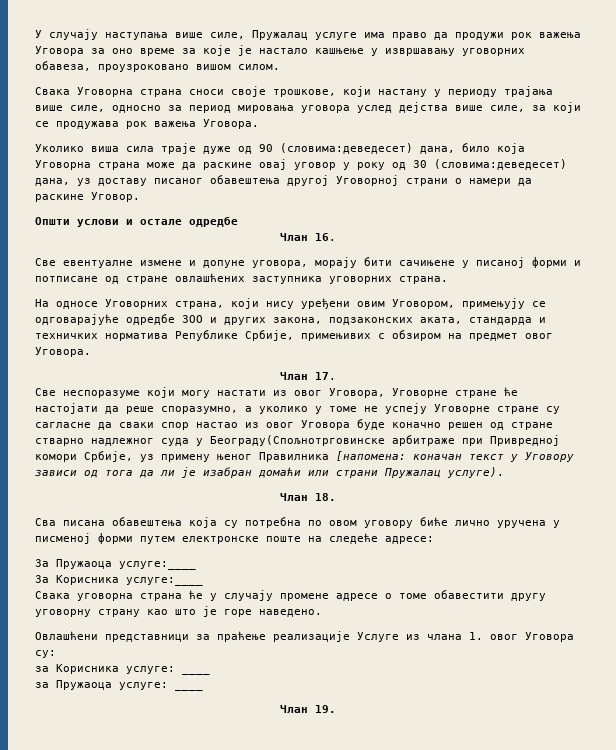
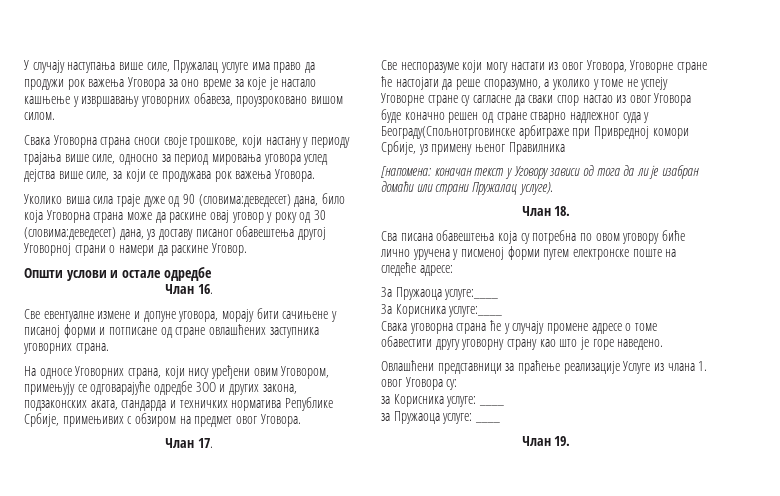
- Све неспоразуме који могу настати из овог Уговора, Уговорне стране ће настојати да реше споразумно, а уколико у томе не успеју Уговорне стране су сагласне да сваки спор настао из овог Уговора буде коначно решен од стране стварно надлежног суда у Београду(Спољнотрговинске арбитраже при Привредној комори Србије, уз примену њеног Правилника [напомена:
+ Све неспоразуме који могу настати из овог Уговора, Уговорне стране ће настојати да реше споразумно, а уколико у томе не успеју Уговорне стране су сагласне да сваки спор настао из овог Уговора буде коначно решен од стране стварно надлежног суда у Београду(Спољнотрговинске арбитраже при Привредној комори Србије, уз примену њеног Правилника
+ [напомена:

